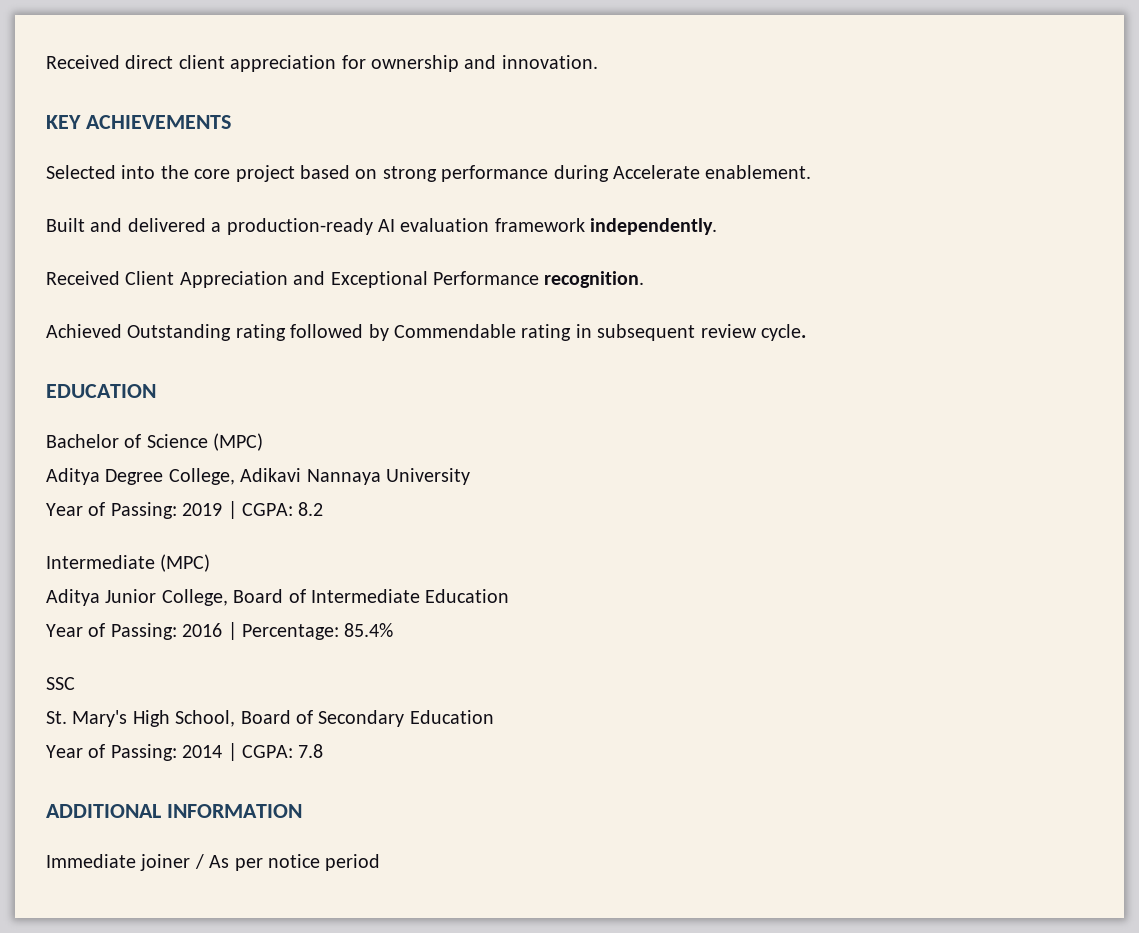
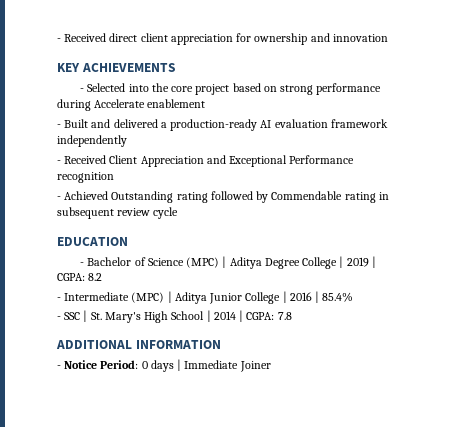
- Received direct client appreciation for ownership and innovation.
+ - Received direct client appreciation for ownership and innovation
- Selected into the core project based on strong performance during Accelerate enablement.
- Built and delivered a production-ready AI evaluation framework independently.
- Received Client Appreciation and Exceptional Performance recognition.
- Achieved Outstanding rating followed by Commendable rating in subsequent review cycle.
+ - Selected into the core project based on strong performance during Accelerate enablement
+ - Built and delivered a production-ready AI evaluation framework independently
+ - Received Client Appreciation and Exceptional Performance recognition
+ - Achieved Outstanding rating followed by Commendable rating in subsequent review cycle
- Bachelor of Science (MPC)
- Aditya Degree College, Adikavi Nannaya University
- Year of Passing: 2019 | CGPA: 8.2
+ - Bachelor of Science (MPC) | Aditya Degree College | 2019 | CGPA: 8.2
- Intermediate (MPC)
- Aditya Junior College, Board of Intermediate Education
- Year of Passing: 2016 | Percentage: 85.4%
+ - Intermediate (MPC) | Aditya Junior College | 2016 | 85.4%
- SSC
- St. Mary's High School, Board of Secondary Education
- Year of Passing: 2014 | CGPA: 7.8
+ - SSC | St. Mary's High School | 2014 | CGPA: 7.8
- Immediate joiner / As per notice period
+ - Notice Period: 0 days | Immediate Joiner

